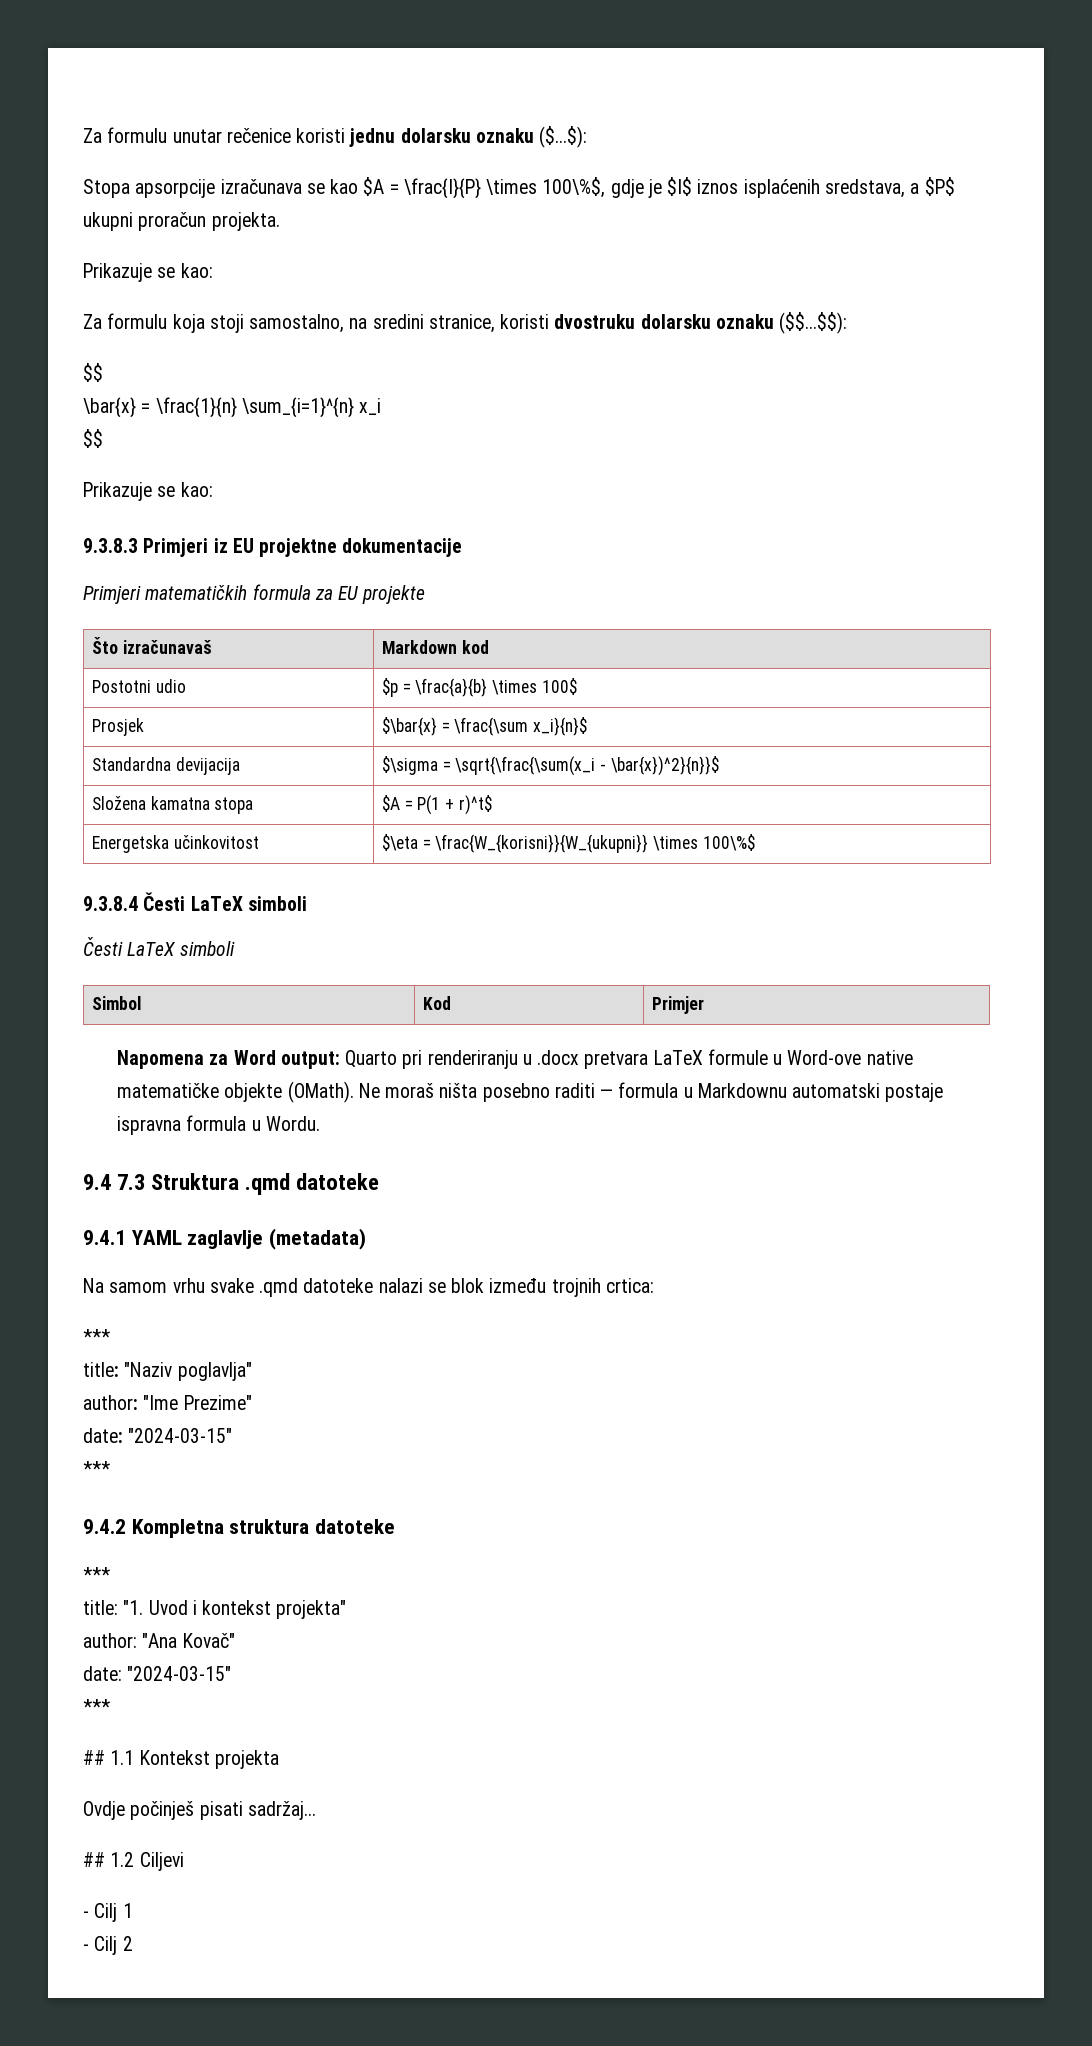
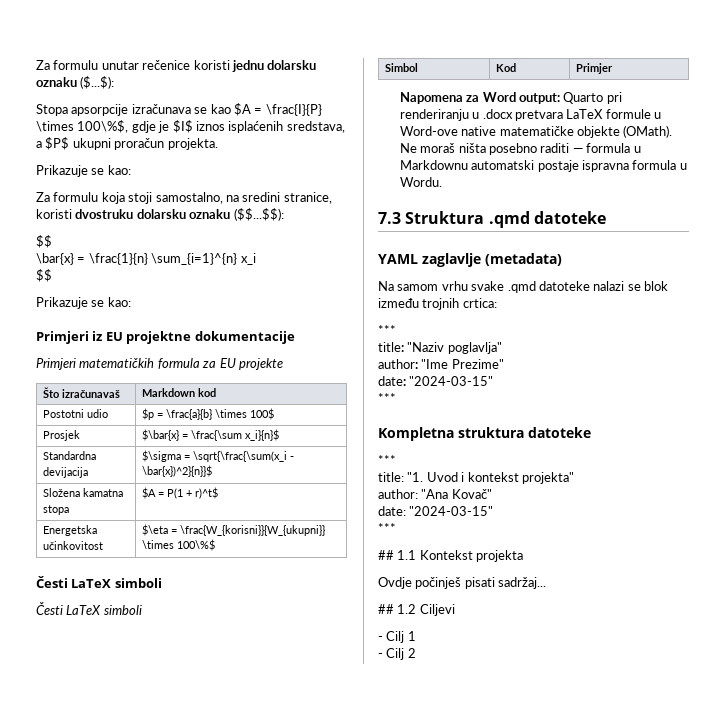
- 9.3.8.3 Primjeri iz EU projektne dokumentacije
+ Primjeri iz EU projektne dokumentacije
  Energetska učinkovitost | $\eta = \frac{W_{korisni}}{W_{ukupni}} \times 100\%$
- 9.3.8.4 Česti LaTeX simboli
+ Česti LaTeX simboli
- 9.4 7.3 Struktura .qmd datoteke
+ 7.3 Struktura .qmd datoteke
- 9.4.1 YAML zaglavlje (metadata)
+ YAML zaglavlje (metadata)
- 9.4.2 Kompletna struktura datoteke
+ Kompletna struktura datoteke

